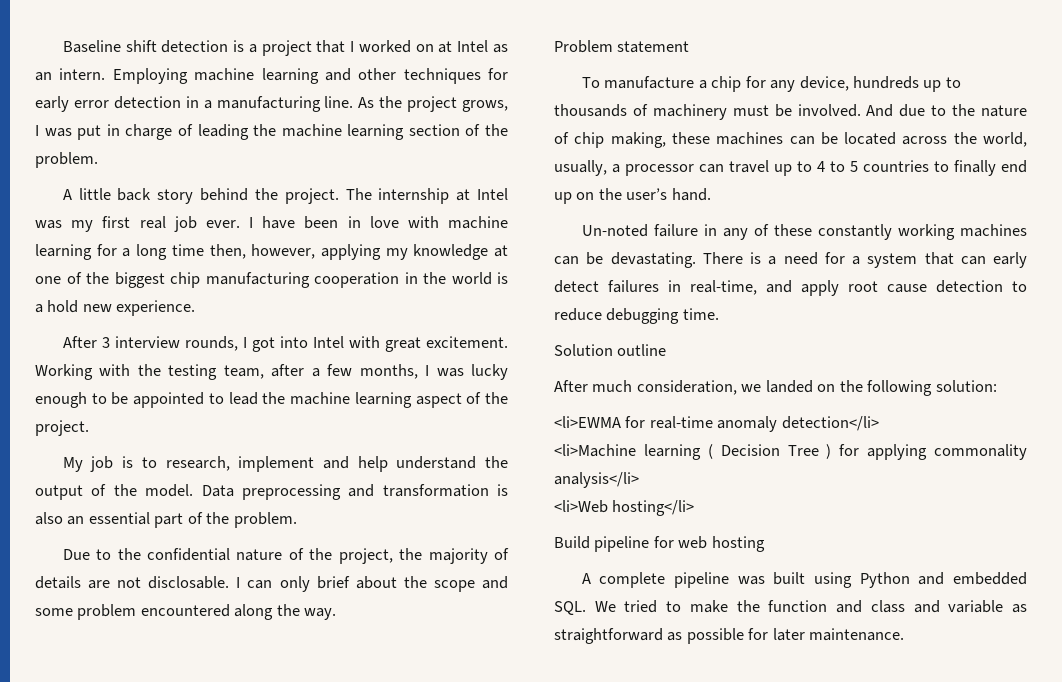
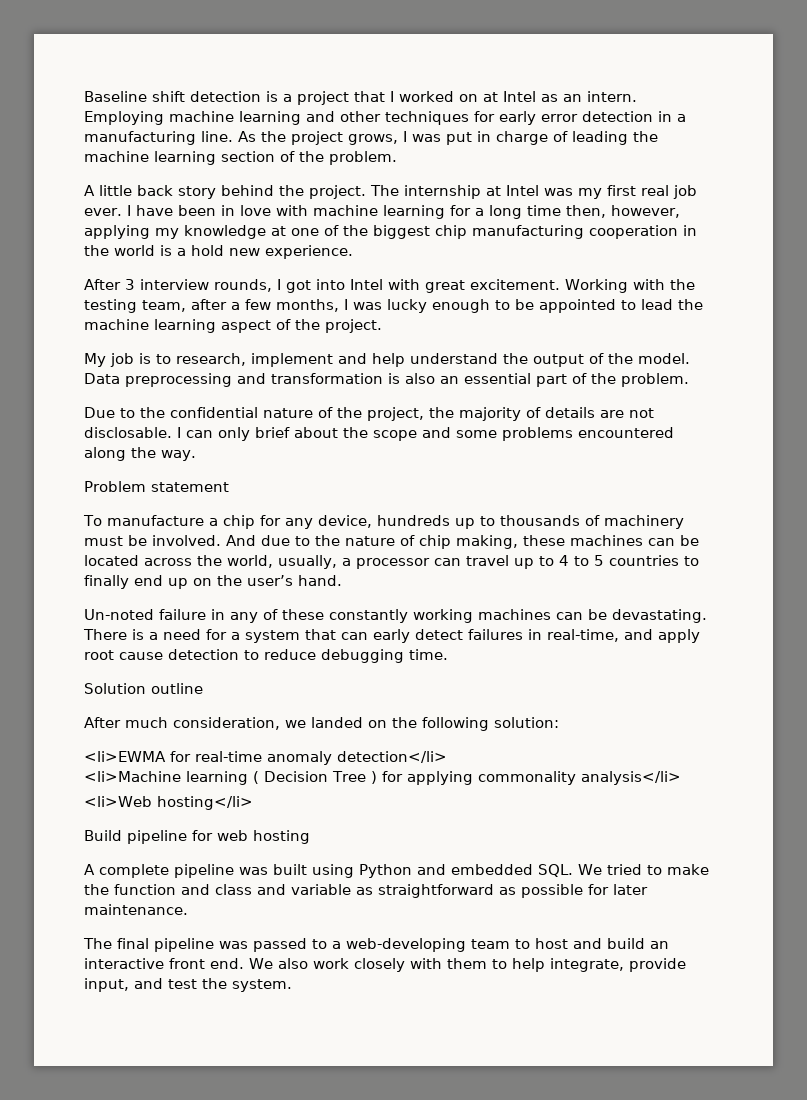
- I can only brief about the scope and some problem encountered along the way.
+ I can only brief about the scope and some problems encountered along the way.
+ The final pipeline was passed to a web-developing team to host and build an interactive front end. We also work closely with them to help integrate, provide input, and test the system.

